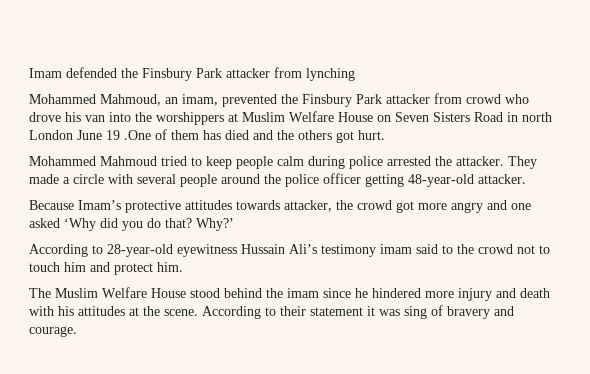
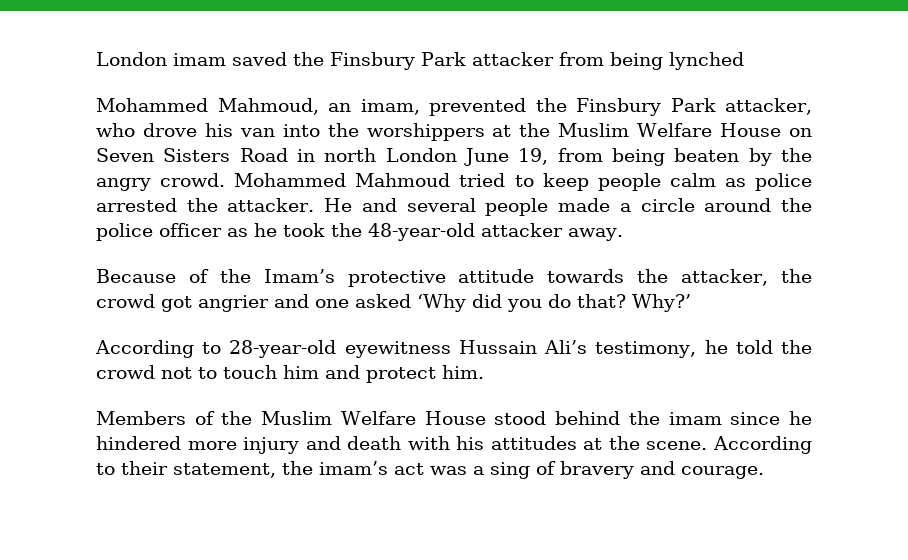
- Imam defended the Finsbury Park attacker from lynching
+ London imam saved the Finsbury Park attacker from being lynched
- Mohammed Mahmoud, an imam, prevented the Finsbury Park attacker from crowd who drove his van into the worshippers at Muslim Welfare House on Seven Sisters Road in north London June 19 .One of them has died and the others got hurt.
- Mohammed Mahmoud tried to keep people calm during police arrested the attacker.
+ Mohammed Mahmoud, an imam, prevented the Finsbury Park attacker, who drove his van into the worshippers at the Muslim Welfare House on Seven Sisters Road in north London June 19, from being beaten by the angry crowd. Mohammed Mahmoud tried to keep people calm as police arrested the attacker.
- They made a circle with several people around the police officer getting 48-year-old attacker.
- Because Imam’s protective attitudes towards attacker, the crowd got more angry and one asked ‘Why did you do that?
+ He and several people made a circle around the police officer as he took the 48-year-old attacker away.
+ Because of the Imam’s protective attitude towards the attacker, the crowd got angrier and one asked ‘Why did you do that?
- According to 28-year-old eyewitness Hussain Ali’s testimony imam said to the crowd not to touch him and protect him.
+ According to 28-year-old eyewitness Hussain Ali’s testimony, he told the crowd not to touch him and protect him.
- The Muslim Welfare House stood behind the imam since he hindered more injury and death with his attitudes at the scene.
+ Members of the Muslim Welfare House stood behind the imam since he hindered more injury and death with his attitudes at the scene.
- According to their statement it was sing of bravery and courage.
+ According to their statement, the imam’s act was a sing of bravery and courage.

